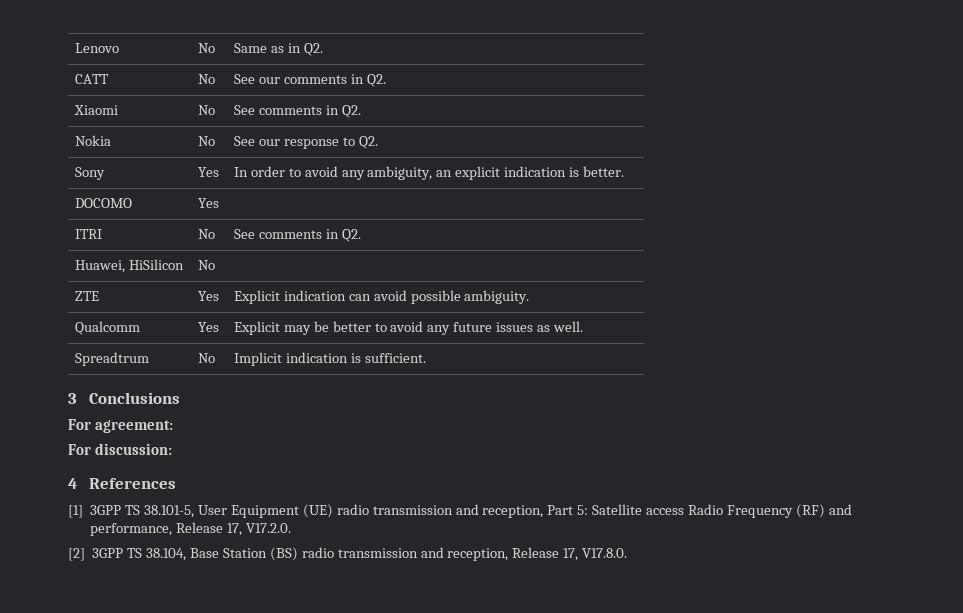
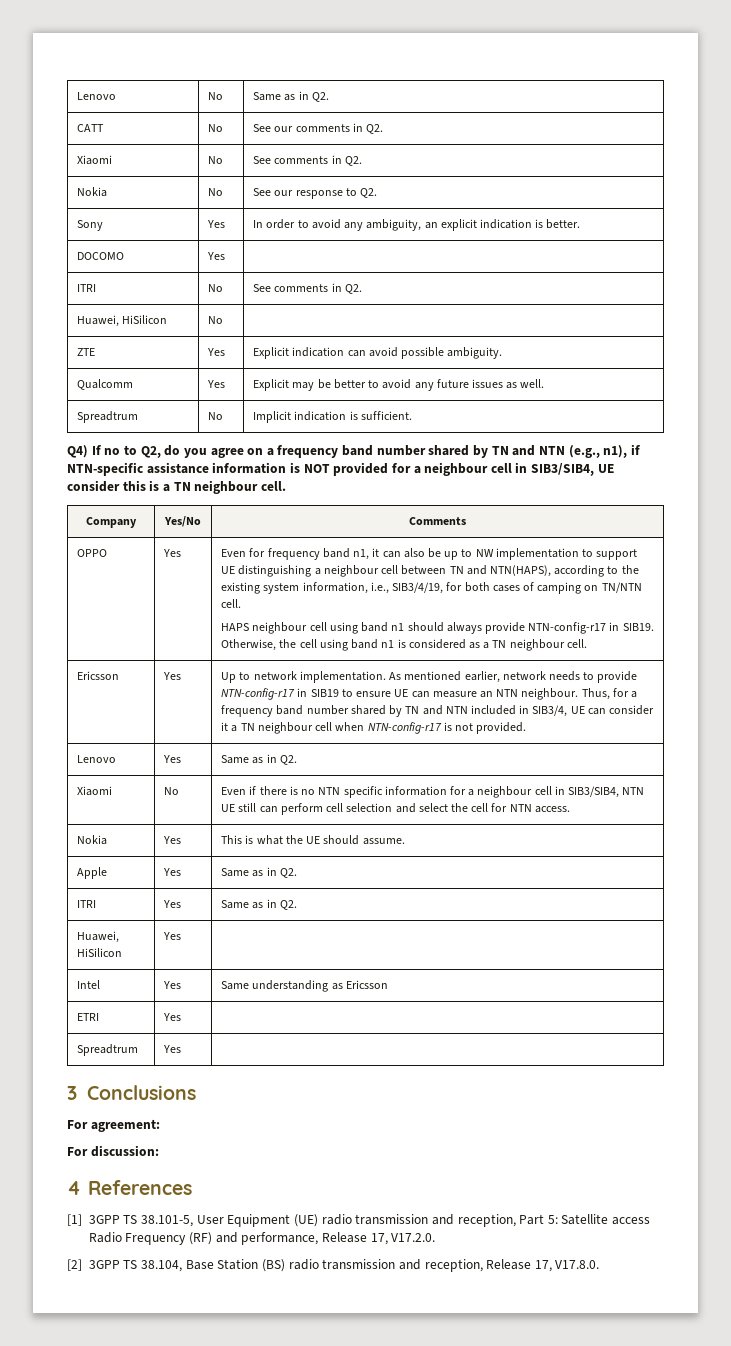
+ Q4) If no to Q2, do you agree on a frequency band number shared by TN and NTN (e.g., n1), if NTN-specific assistance information is NOT provided for a neighbour cell in SIB3/SIB4, UE consider this is a TN neighbour cell.
+ Company | Yes/No | Comments
+ OPPO | Yes | Even for frequency band n1, it can also be up to NW implementation to support UE distinguishing a neighbour cell between TN and NTN(HAPS), according to the existing system information, i.e., SIB3/4/19, for both cases of camping on TN/NTN cell.
+ HAPS neighbour cell using band n1 should always provide NTN-config-r17 in SIB19. Otherwise, the cell using band n1 is considered as a TN neighbour cell.
+ Ericsson | Yes | Up to network implementation. As mentioned earlier, network needs to provide NTN-config-r17 in SIB19 to ensure UE can measure an NTN neighbour. Thus, for a frequency band number shared by TN and NTN included in SIB3/4, UE can consider it a TN neighbour cell when NTN-config-r17 is not provided.
+ Lenovo | Yes | Same as in Q2.
+ Xiaomi | No | Even if there is no NTN specific information for a neighbour cell in SIB3/SIB4, NTN UE still can perform cell selection and select the cell for NTN access.
+ Nokia | Yes | This is what the UE should assume.
+ Apple | Yes | Same as in Q2.
+ ITRI | Yes | Same as in Q2.
+ Huawei, HiSilicon | Yes |
+ Intel | Yes | Same understanding as Ericsson
+ ETRI | Yes |
+ Spreadtrum | Yes |

